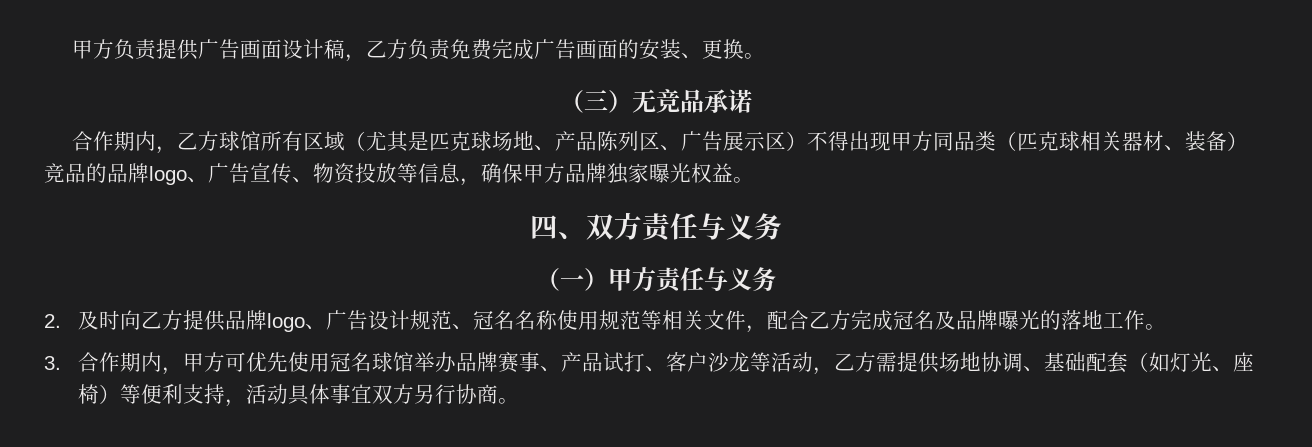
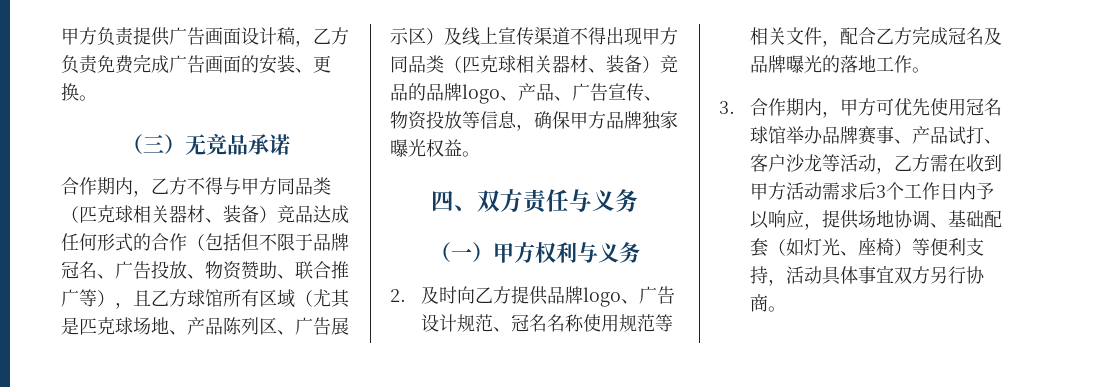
- 合作期内，乙方球馆所有区域（尤其是匹克球场地、产品陈列区、广告展示区）不得出现甲方同品类（匹克球相关器材、装备）竞品的品牌logo、广告宣传、物资投放等信息，确保甲方品牌独家曝光权益。
+ 合作期内，乙方不得与甲方同品类（匹克球相关器材、装备）竞品达成任何形式的合作（包括但不限于品牌冠名、广告投放、物资赞助、联合推广等），且乙方球馆所有区域（尤其是匹克球场地、产品陈列区、广告展示区）及线上宣传渠道不得出现甲方同品类（匹克球相关器材、装备）竞品的品牌logo、产品、广告宣传、物资投放等信息，确保甲方品牌独家曝光权益。
- （一）甲方责任与义务
+ （一）甲方权利与义务
- 3.合作期内，甲方可优先使用冠名球馆举办品牌赛事、产品试打、客户沙龙等活动，乙方需提供场地协调、基础配套（如灯光、座椅）等便利支持，活动具体事宜双方另行协商。
+ 3.合作期内，甲方可优先使用冠名球馆举办品牌赛事、产品试打、客户沙龙等活动，乙方需在收到甲方活动需求后3个工作日内予以响应，提供场地协调、基础配套（如灯光、座椅）等便利支持，活动具体事宜双方另行协商。

